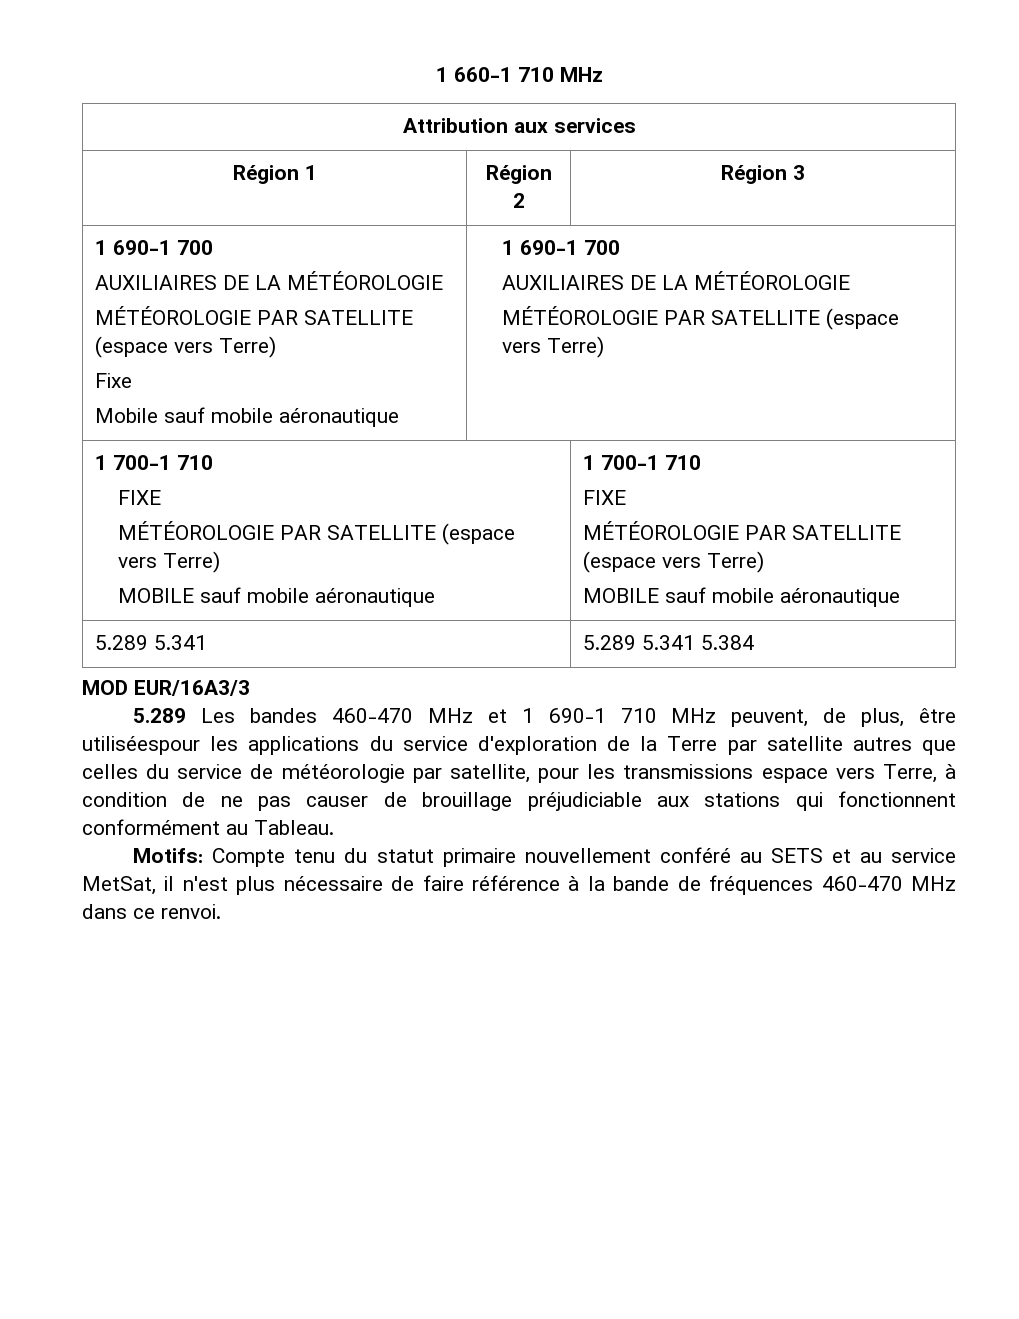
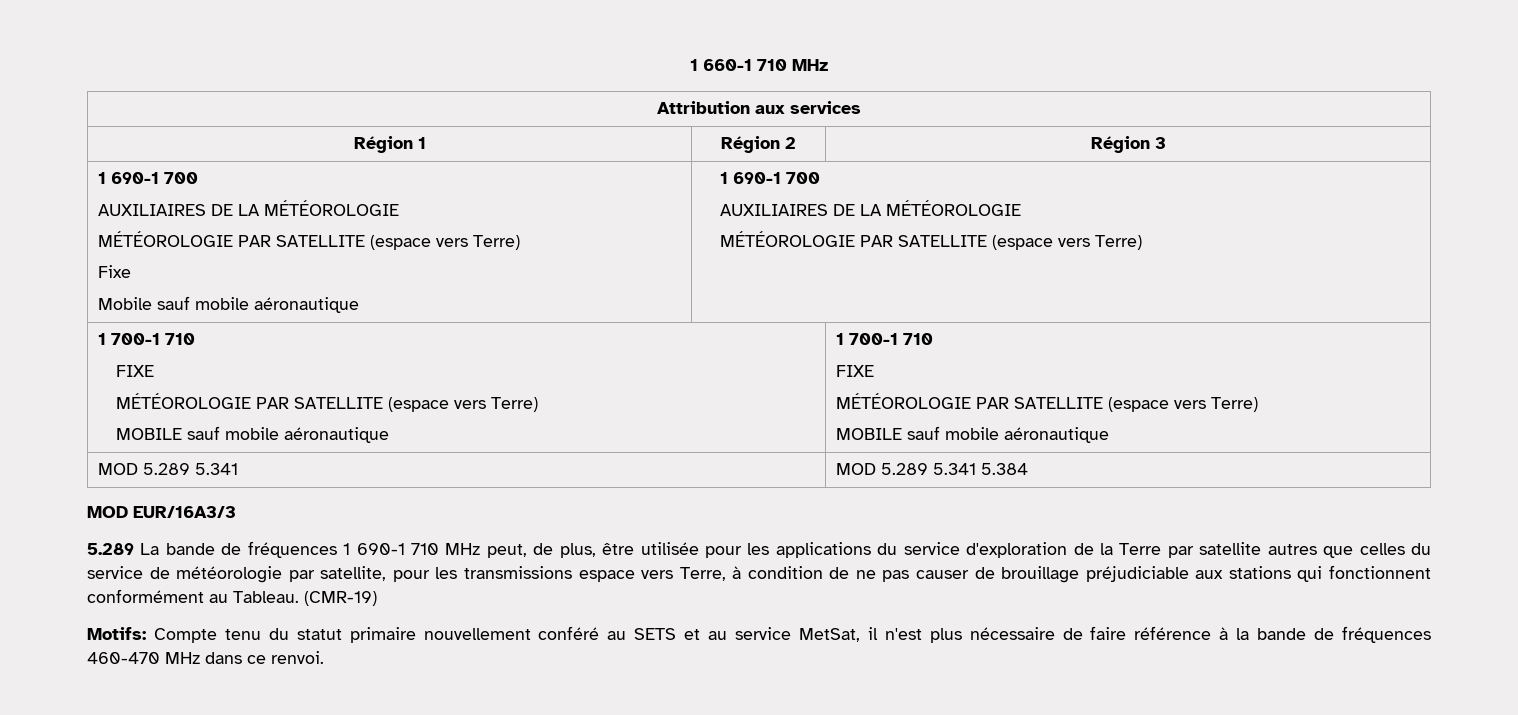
- 5.289 5.341 | 5.289 5.341 5.384
+ MOD 5.289 5.341 | MOD 5.289 5.341 5.384
- 5.289 Les bandes 460-470 MHz et 1 690-1 710 MHz peuvent, de plus, être utiliséespour les applications du service d'exploration de la Terre par satellite autres que celles du service de météorologie par satellite, pour les transmissions espace vers Terre, à condition de ne pas causer de brouillage préjudiciable aux stations qui fonctionnent conformément au Tableau.
+ 5.289 La bande de fréquences 1 690-1 710 MHz peut, de plus, être utilisée pour les applications du service d'exploration de la Terre par satellite autres que celles du service de météorologie par satellite, pour les transmissions espace vers Terre, à condition de ne pas causer de brouillage préjudiciable aux stations qui fonctionnent conformément au Tableau. (CMR-19)

